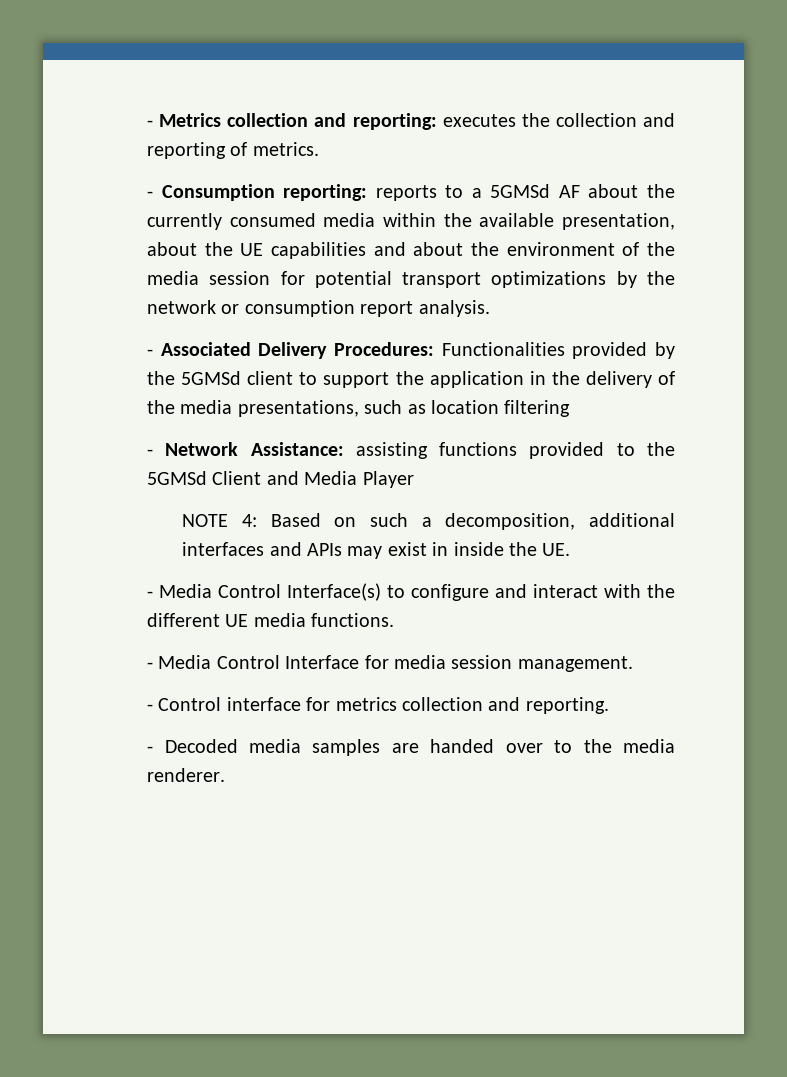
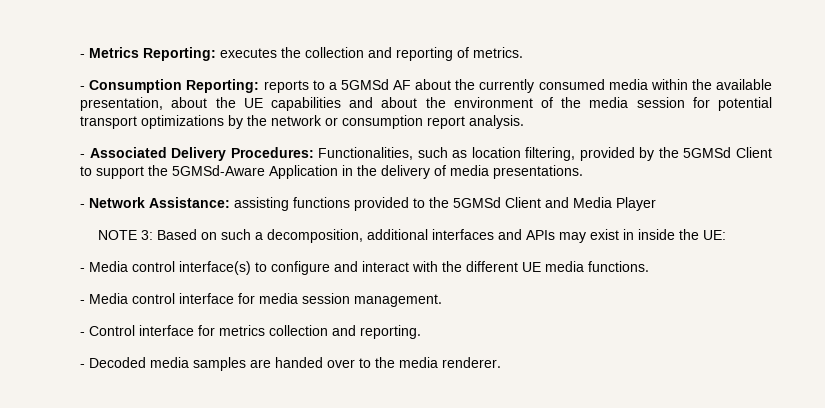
- - Metrics collection and reporting: executes the collection and reporting of metrics.
+ - Metrics Reporting: executes the collection and reporting of metrics.
- - Consumption reporting: reports to a 5GMSd AF about the currently consumed media within the available presentation, about the UE capabilities and about the environment of the media session for potential transport optimizations by the network or consumption report analysis.
+ - Consumption Reporting: reports to a 5GMSd AF about the currently consumed media within the available presentation, about the UE capabilities and about the environment of the media session for potential transport optimizations by the network or consumption report analysis.
- - Associated Delivery Procedures: Functionalities provided by the 5GMSd client to support the application in the delivery of the media presentations, such as location filtering
+ - Associated Delivery Procedures: Functionalities, such as location filtering, provided by the 5GMSd Client to support the 5GMSd-Aware Application in the delivery of media presentations.
- NOTE 4: Based on such a decomposition, additional interfaces and APIs may exist in inside the UE.
- - Media Control Interface(s) to configure and interact with the different UE media functions.
+ NOTE 3: Based on such a decomposition, additional interfaces and APIs may exist in inside the UE:
+ - Media control interface(s) to configure and interact with the different UE media functions.
- - Media Control Interface for media session management.
+ - Media control interface for media session management.

